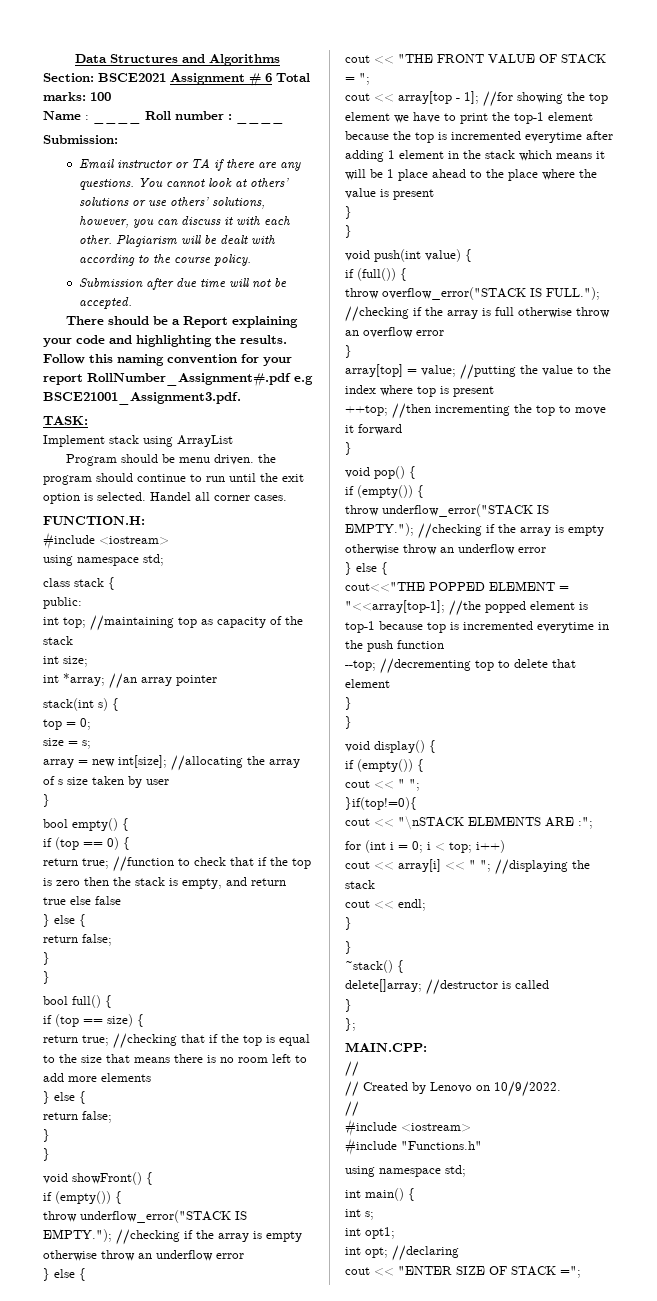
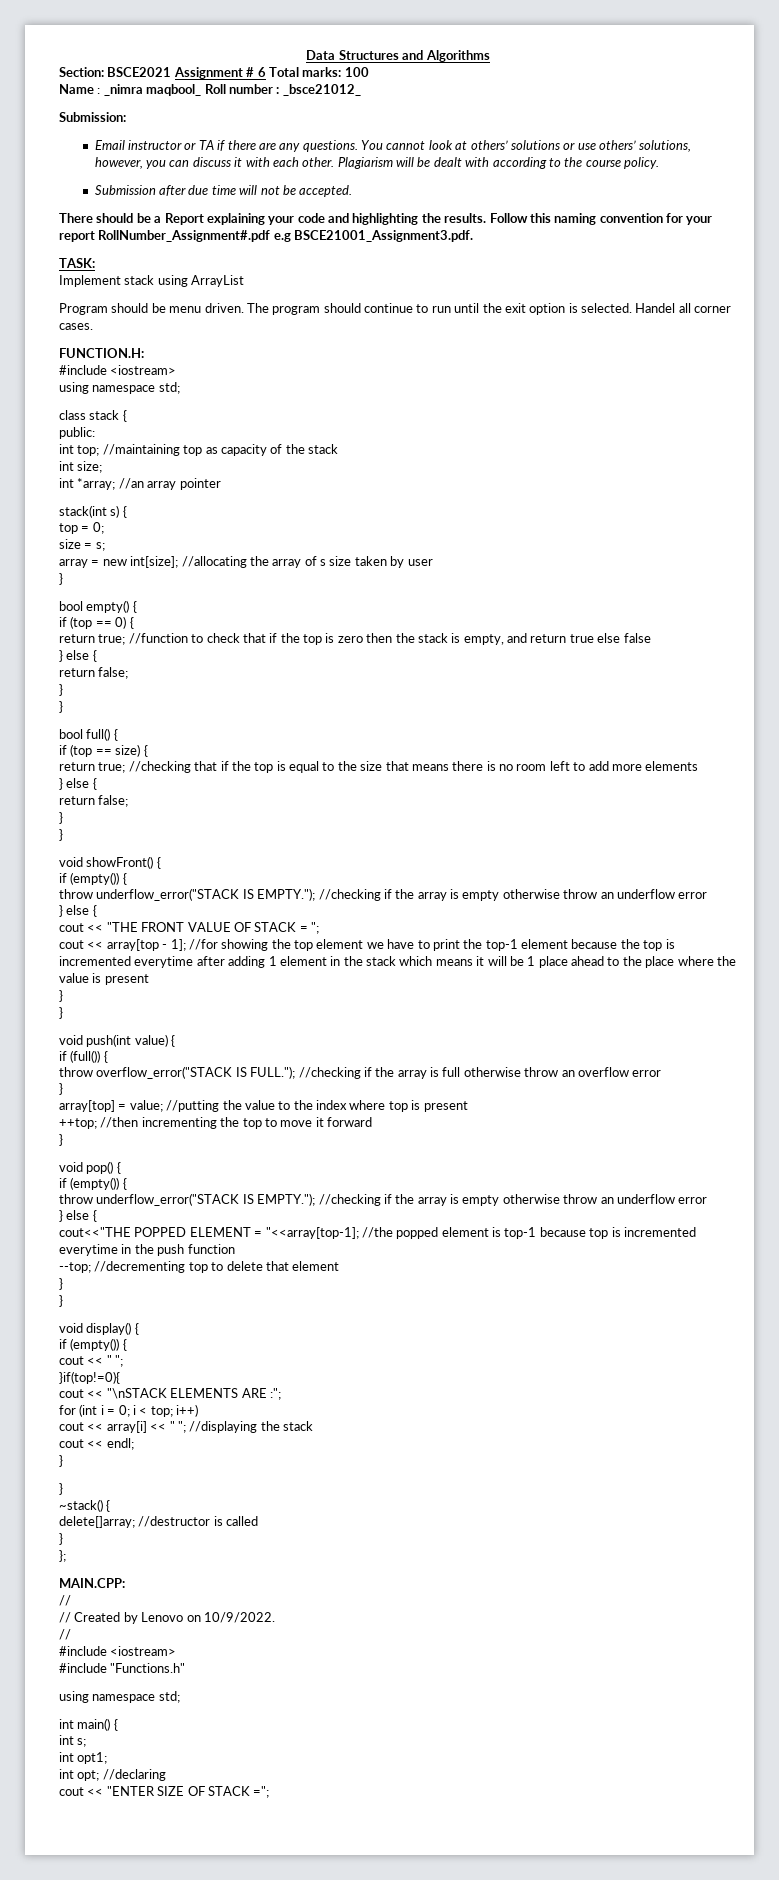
- Name : ____ Roll number : ____
+ Name : _nimra maqbool_ Roll number : _bsce21012_
- Program should be menu driven. the program should continue to run until the exit option is selected.
+ Program should be menu driven. The program should continue to run until the exit option is selected.

